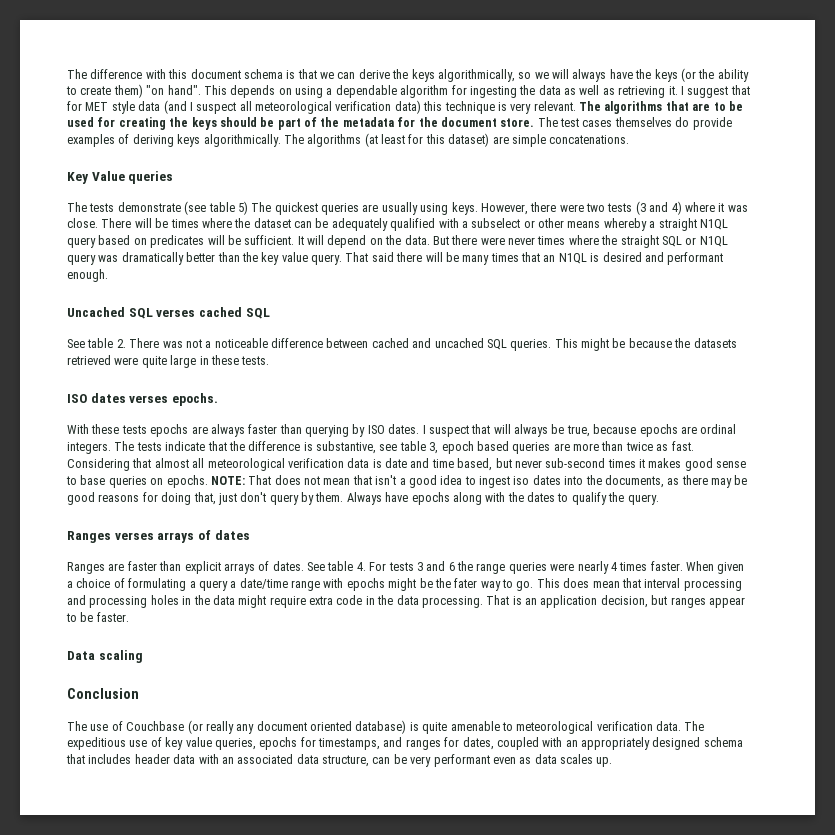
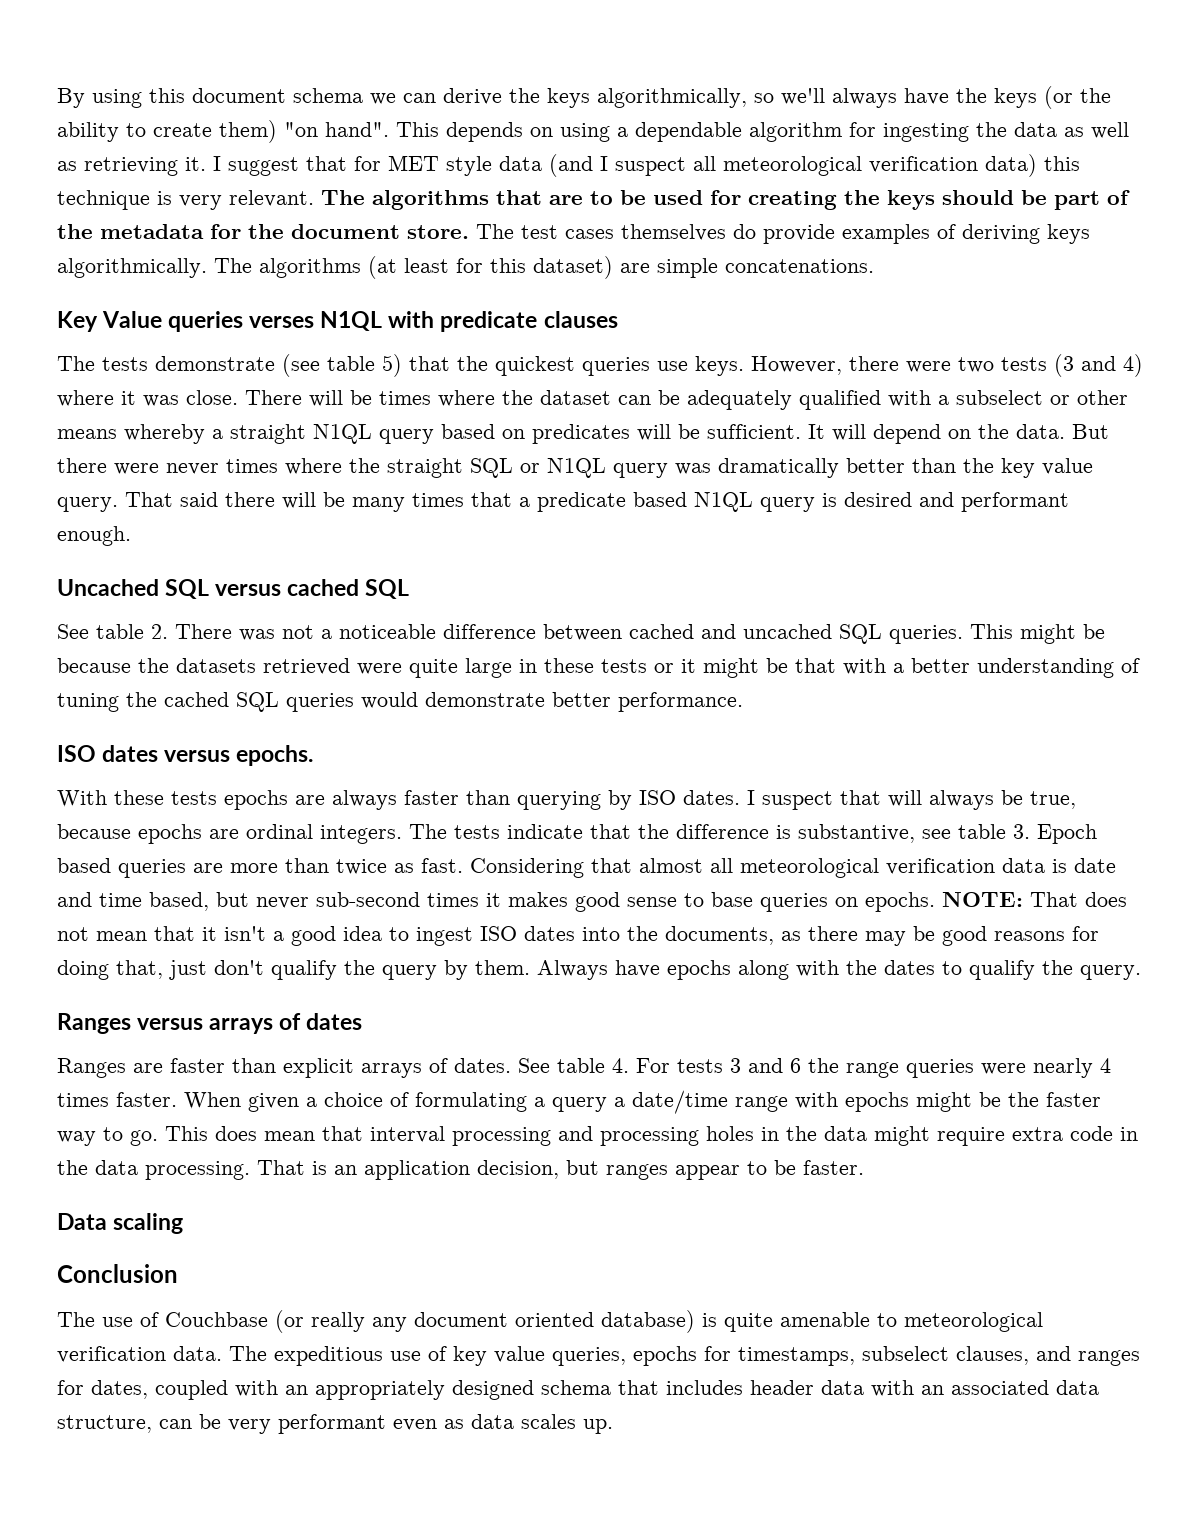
- The difference with this document schema is that we can derive the keys algorithmically, so we will always have the keys (or the ability to create them) "on hand".
+ By using this document schema we can derive the keys algorithmically, so we'll always have the keys (or the ability to create them) "on hand".
- Key Value queries
+ Key Value queries verses N1QL with predicate clauses
- The tests demonstrate (see table 5) The quickest queries are usually using keys.
+ The tests demonstrate (see table 5) that the quickest queries use keys.
- That said there will be many times that an N1QL is desired and performant enough.
+ That said there will be many times that a predicate based N1QL query is desired and performant enough.
- Uncached SQL verses cached SQL
+ Uncached SQL versus cached SQL
- This might be because the datasets retrieved were quite large in these tests.
- ISO dates verses epochs.
+ This might be because the datasets retrieved were quite large in these tests or it might be that with a better understanding of tuning the cached SQL queries would demonstrate better performance.
+ ISO dates versus epochs.
- The tests indicate that the difference is substantive, see table 3, epoch based queries are more than twice as fast.
+ The tests indicate that the difference is substantive, see table 3. Epoch based queries are more than twice as fast.
- NOTE: That does not mean that isn't a good idea to ingest iso dates into the documents, as there may be good reasons for doing that, just don't query by them.
+ NOTE: That does not mean that it isn't a good idea to ingest ISO dates into the documents, as there may be good reasons for doing that, just don't qualify the query by them.
- Ranges verses arrays of dates
+ Ranges versus arrays of dates
- When given a choice of formulating a query a date/time range with epochs might be the fater way to go.
+ When given a choice of formulating a query a date/time range with epochs might be the faster way to go.
- The expeditious use of key value queries, epochs for timestamps, and ranges for dates, coupled with an appropriately designed schema that includes header data with an associated data structure, can be very performant even as data scales up.
+ The expeditious use of key value queries, epochs for timestamps, subselect clauses, and ranges for dates, coupled with an appropriately designed schema that includes header data with an associated data structure, can be very performant even as data scales up.

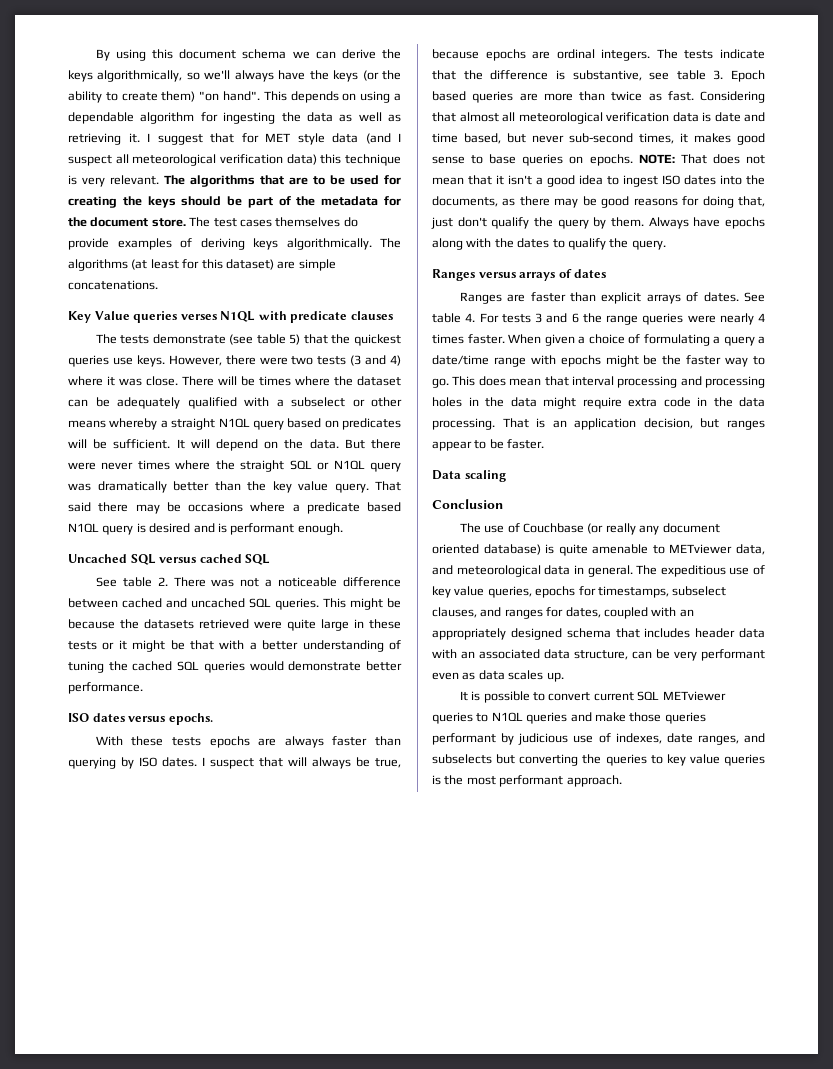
- That said there will be many times that a predicate based N1QL query is desired and performant enough.
+ That said there may be occasions where a predicate based N1QL query is desired and is performant enough.
- Considering that almost all meteorological verification data is date and time based, but never sub-second times it makes good sense to base queries on epochs.
+ Considering that almost all meteorological verification data is date and time based, but never sub-second times, it makes good sense to base queries on epochs.
- The use of Couchbase (or really any document oriented database) is quite amenable to meteorological verification data.
+ The use of Couchbase (or really any document oriented database) is quite amenable to METviewer data, and meteorological data in general.
+ It is possible to convert current SQL METviewer queries to N1QL queries and make those queries performant by judicious use of indexes, date ranges, and subselects but converting the queries to key value queries is the most performant approach.

